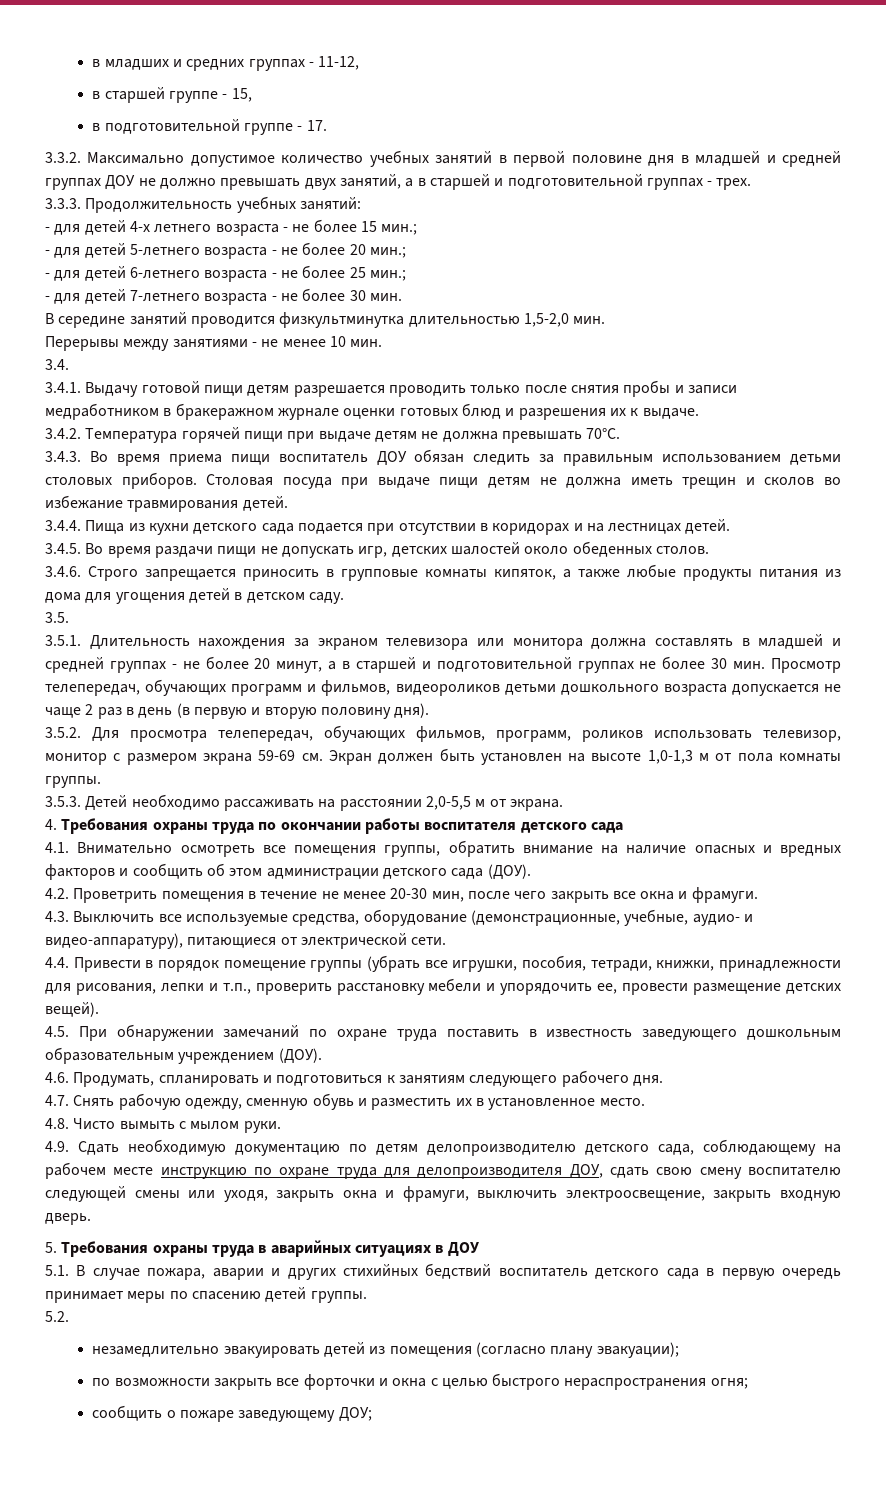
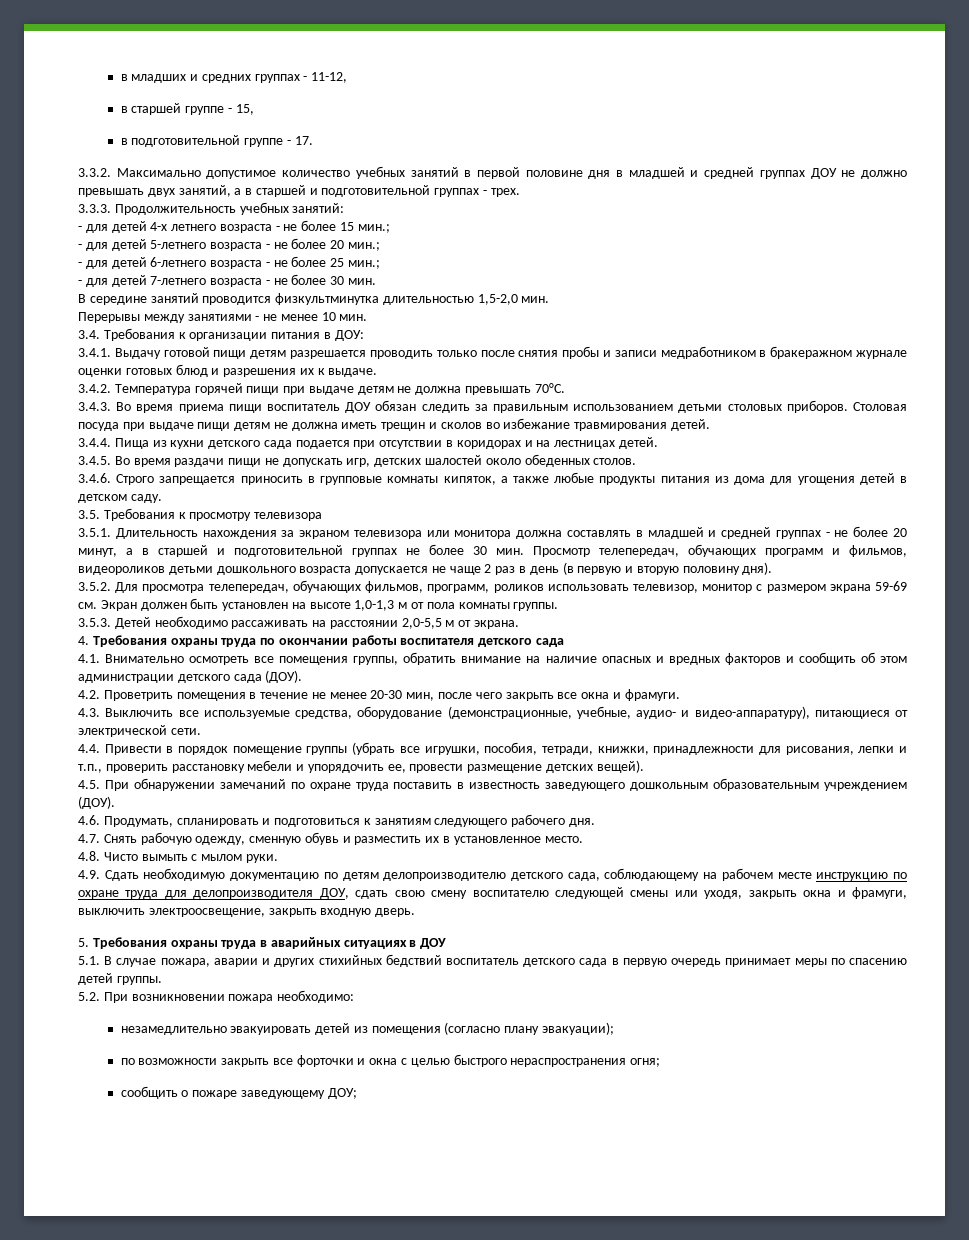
- 3.4.
+ 3.4. Требования к организации питания в ДОУ:
- 3.5.
+ 3.5. Требования к просмотру телевизора
- 5.2.
+ 5.2. При возникновении пожара необходимо:

